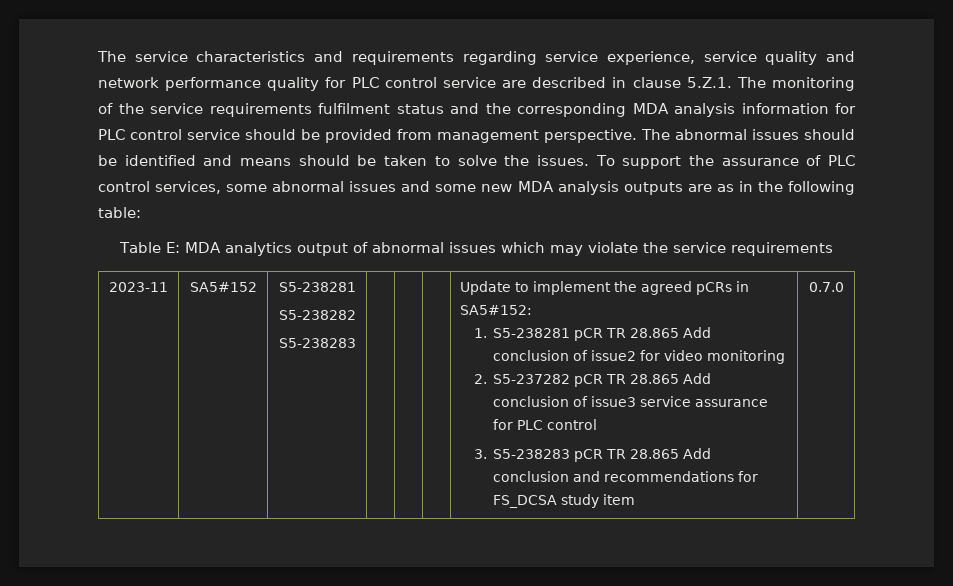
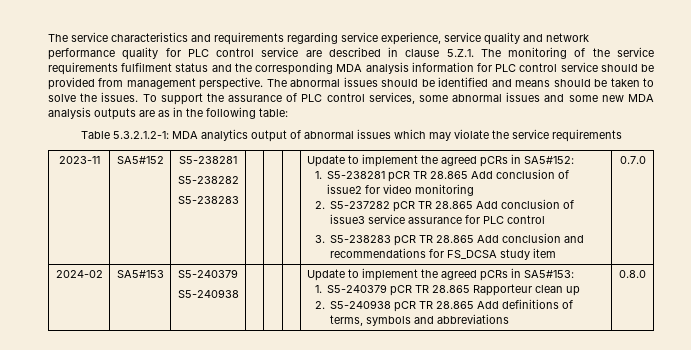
- Table E: MDA analytics output of abnormal issues which may violate the service requirements
+ Table 5.3.2.1.2-1: MDA analytics output of abnormal issues which may violate the service requirements
+ 2024-02 | SA5#153 | S5-240379
+ S5-240938 | | | | Update to implement the agreed pCRs in SA5#153:
+ 1. S5-240379 pCR TR 28.865 Rapporteur clean up
+ 2. S5-240938 pCR TR 28.865 Add definitions of terms, symbols and abbreviations | 0.8.0

